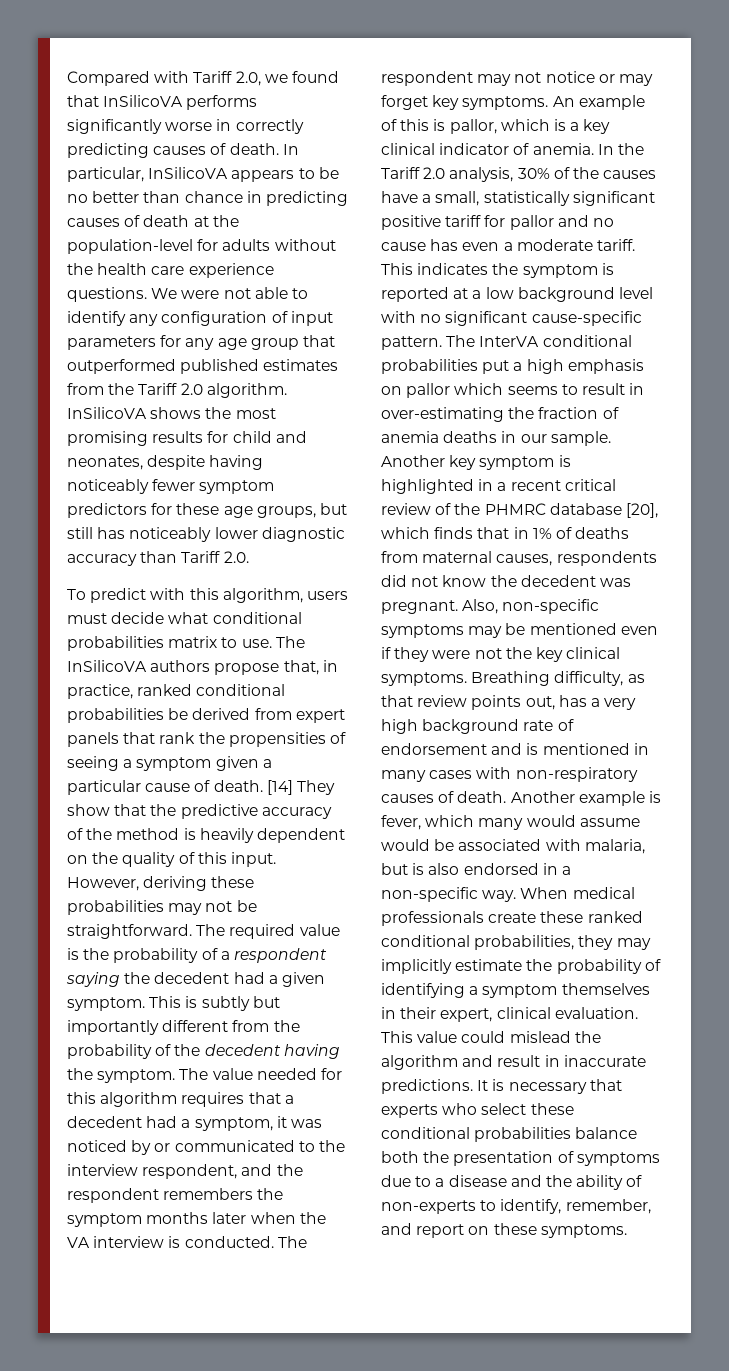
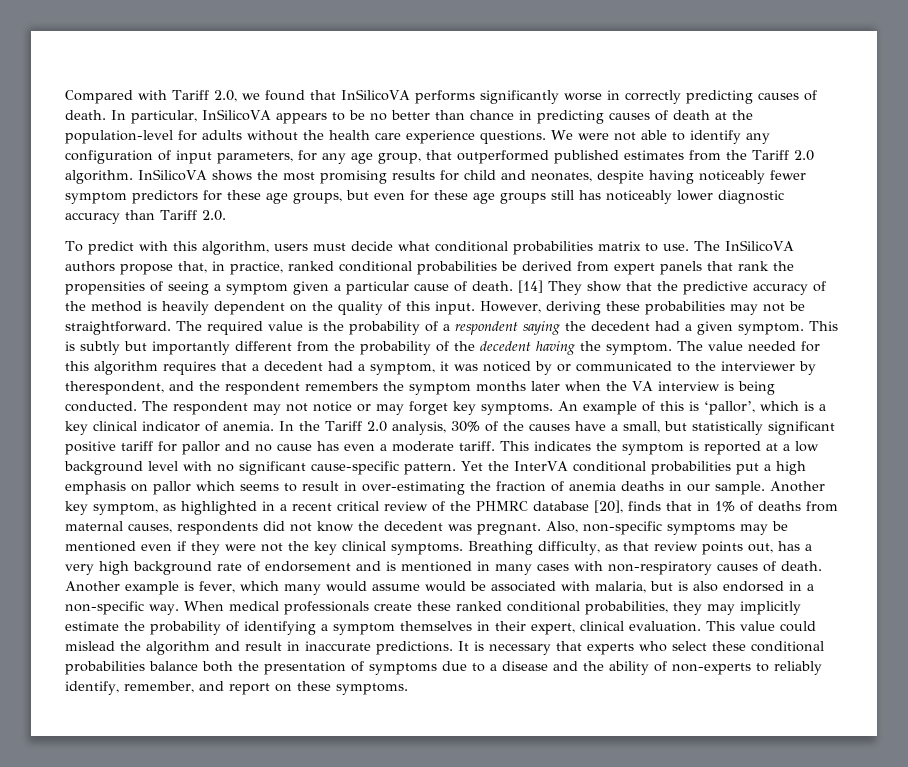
- We were not able to identify any configuration of input parameters for any age group that outperformed published estimates from the Tariff 2.0 algorithm.
+ We were not able to identify any configuration of input parameters, for any age group, that outperformed published estimates from the Tariff 2.0 algorithm.
- InSilicoVA shows the most promising results for child and neonates, despite having noticeably fewer symptom predictors for these age groups, but still has noticeably lower diagnostic accuracy than Tariff 2.0.
+ InSilicoVA shows the most promising results for child and neonates, despite having noticeably fewer symptom predictors for these age groups, but even for these age groups still has noticeably lower diagnostic accuracy than Tariff 2.0.
- The value needed for this algorithm requires that a decedent had a symptom, it was noticed by or communicated to the interview respondent, and the respondent remembers the symptom months later when the VA interview is conducted.
+ The value needed for this algorithm requires that a decedent had a symptom, it was noticed by or communicated to the interviewer by therespondent, and the respondent remembers the symptom months later when the VA interview is being conducted.
- An example of this is pallor, which is a key clinical indicator of anemia.
+ An example of this is ‘pallor’, which is a key clinical indicator of anemia.
- In the Tariff 2.0 analysis, 30% of the causes have a small, statistically significant positive tariff for pallor and no cause has even a moderate tariff.
+ In the Tariff 2.0 analysis, 30% of the causes have a small, but statistically significant positive tariff for pallor and no cause has even a moderate tariff.
- The InterVA conditional probabilities put a high emphasis on pallor which seems to result in over-estimating the fraction of anemia deaths in our sample.
+ Yet the InterVA conditional probabilities put a high emphasis on pallor which seems to result in over-estimating the fraction of anemia deaths in our sample.
- Another key symptom is highlighted in a recent critical review of the PHMRC database [20], which finds that in 1% of deaths from maternal causes, respondents did not know the decedent was pregnant.
+ Another key symptom, as highlighted in a recent critical review of the PHMRC database [20], finds that in 1% of deaths from maternal causes, respondents did not know the decedent was pregnant.
- It is necessary that experts who select these conditional probabilities balance both the presentation of symptoms due to a disease and the ability of non-experts to identify, remember, and report on these symptoms.
+ It is necessary that experts who select these conditional probabilities balance both the presentation of symptoms due to a disease and the ability of non-experts to reliably identify, remember, and report on these symptoms.

